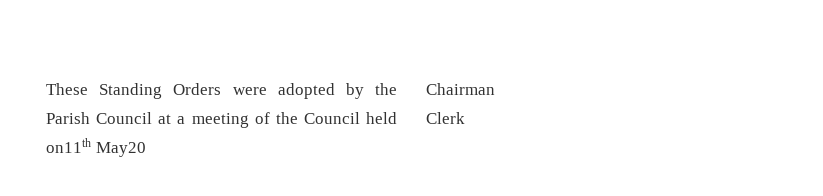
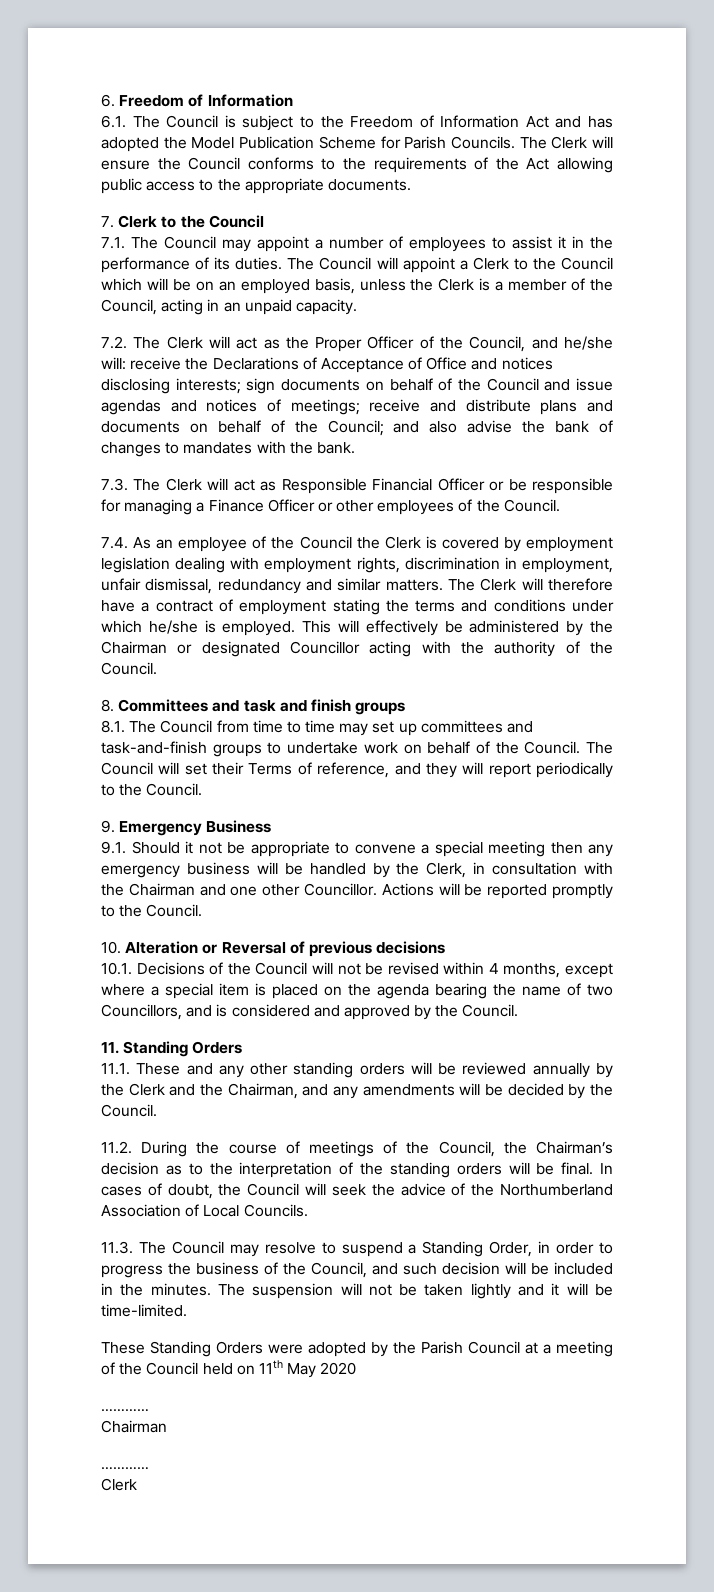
+ 6. Freedom of Information
+ 6.1. The Council is subject to the Freedom of Information Act and has adopted the Model Publication Scheme for Parish Councils. The Clerk will ensure the Council conforms to the requirements of the Act allowing public access to the appropriate documents.
+ 7. Clerk to the Council
+ 7.1. The Council may appoint a number of employees to assist it in the performance of its duties. The Council will appoint a Clerk to the Council which will be on an employed basis, unless the Clerk is a member of the Council, acting in an unpaid capacity.
+ 7.2. The Clerk will act as the Proper Officer of the Council, and he/she will: receive the Declarations of Acceptance of Office and notices disclosing interests; sign documents on behalf of the Council and issue agendas and notices of meetings; receive and distribute plans and documents on behalf of the Council; and also advise the bank of changes to mandates with the bank.
+ 7.3. The Clerk will act as Responsible Financial Officer or be responsible for managing a Finance Officer or other employees of the Council.
+ 7.4. As an employee of the Council the Clerk is covered by employment legislation dealing with employment rights, discrimination in employment, unfair dismissal, redundancy and similar matters. The Clerk will therefore have a contract of employment stating the terms and conditions under which he/she is employed. This will effectively be administered by the Chairman or designated Councillor acting with the authority of the Council.
+ 8. Committees and task and finish groups
+ 8.1. The Council from time to time may set up committees and task-and-finish groups to undertake work on behalf of the Council. The Council will set their Terms of reference, and they will report periodically to the Council.
+ 9. Emergency Business
+ 9.1. Should it not be appropriate to convene a special meeting then any emergency business will be handled by the Clerk, in consultation with the Chairman and one other Councillor. Actions will be reported promptly to the Council.
+ 10. Alteration or Reversal of previous decisions
+ 10.1. Decisions of the Council will not be revised within 4 months, except where a special item is placed on the agenda bearing the name of two Councillors, and is considered and approved by the Council.
+ 11. Standing Orders
+ 11.1. These and any other standing orders will be reviewed annually by the Clerk and the Chairman, and any amendments will be decided by the Council.
+ 11.2. During the course of meetings of the Council, the Chairman’s decision as to the interpretation of the standing orders will be final. In cases of doubt, the Council will seek the advice of the Northumberland Association of Local Councils.
+ 11.3. The Council may resolve to suspend a Standing Order, in order to progress the business of the Council, and such decision will be included in the minutes. The suspension will not be taken lightly and it will be time-limited.
- These Standing Orders were adopted by the Parish Council at a meeting of the Council held on11th May20
+ These Standing Orders were adopted by the Parish Council at a meeting of the Council held on 11th May 2020
+ …………
  Chairman
+ …………

